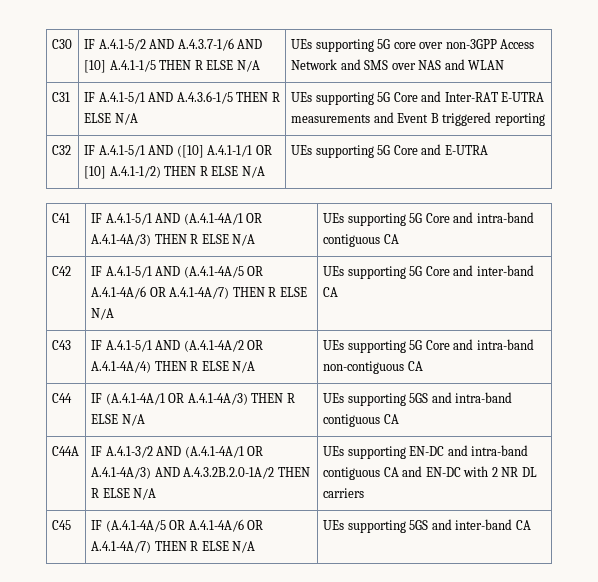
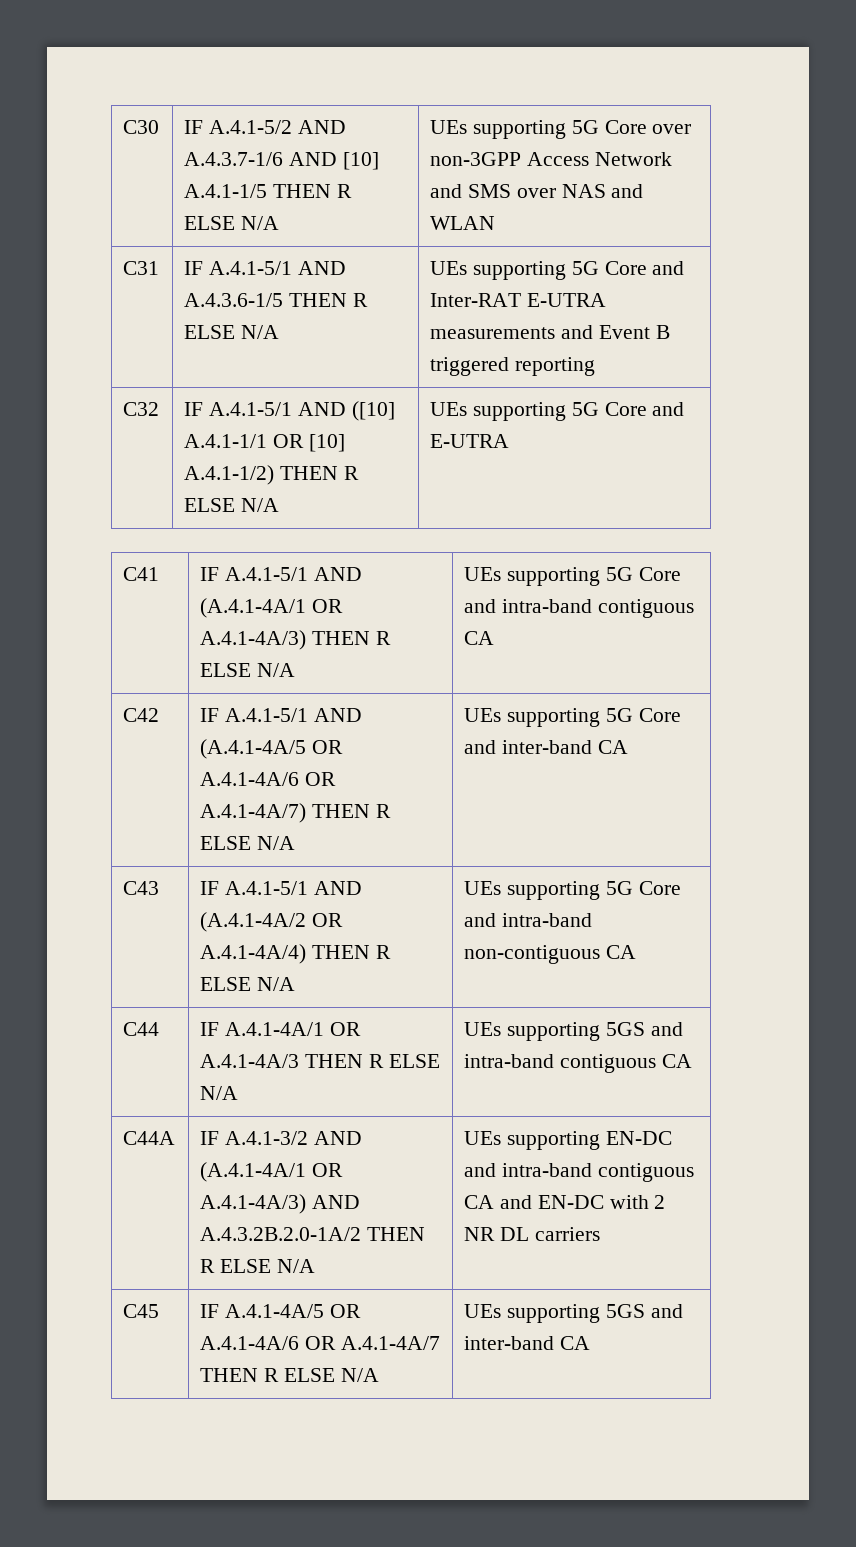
- C30 | IF A.4.1-5/2 AND A.4.3.7-1/6 AND [10] A.4.1-1/5 THEN R ELSE N/A | UEs supporting 5G core over non-3GPP Access Network and SMS over NAS and WLAN
+ C30 | IF A.4.1-5/2 AND A.4.3.7-1/6 AND [10] A.4.1-1/5 THEN R ELSE N/A | UEs supporting 5G Core over non-3GPP Access Network and SMS over NAS and WLAN
- C44 | IF (A.4.1-4A/1 OR A.4.1-4A/3) THEN R ELSE N/A | UEs supporting 5GS and intra-band contiguous CA
+ C44 | IF A.4.1-4A/1 OR A.4.1-4A/3 THEN R ELSE N/A | UEs supporting 5GS and intra-band contiguous CA
- C45 | IF (A.4.1-4A/5 OR A.4.1-4A/6 OR A.4.1-4A/7) THEN R ELSE N/A | UEs supporting 5GS and inter-band CA
+ C45 | IF A.4.1-4A/5 OR A.4.1-4A/6 OR A.4.1-4A/7 THEN R ELSE N/A | UEs supporting 5GS and inter-band CA

